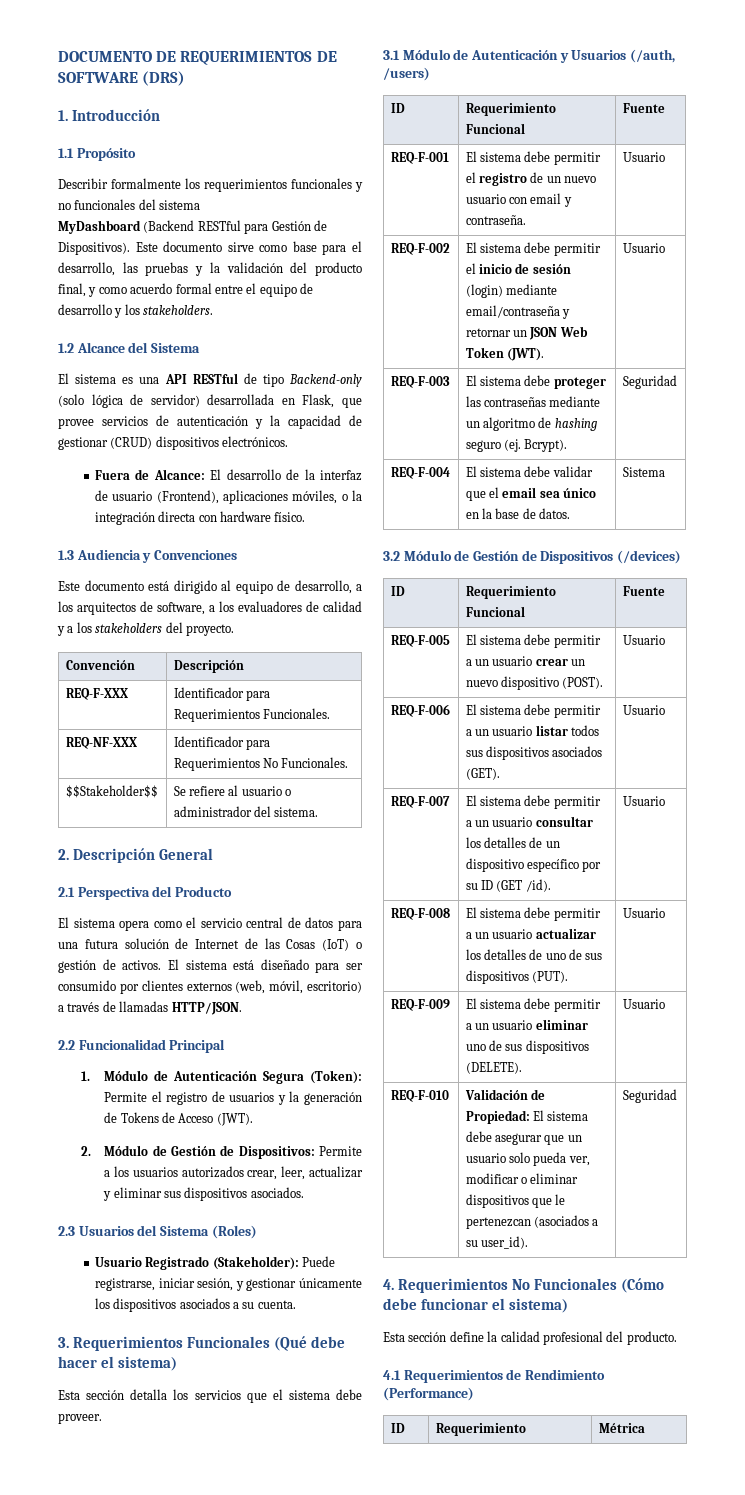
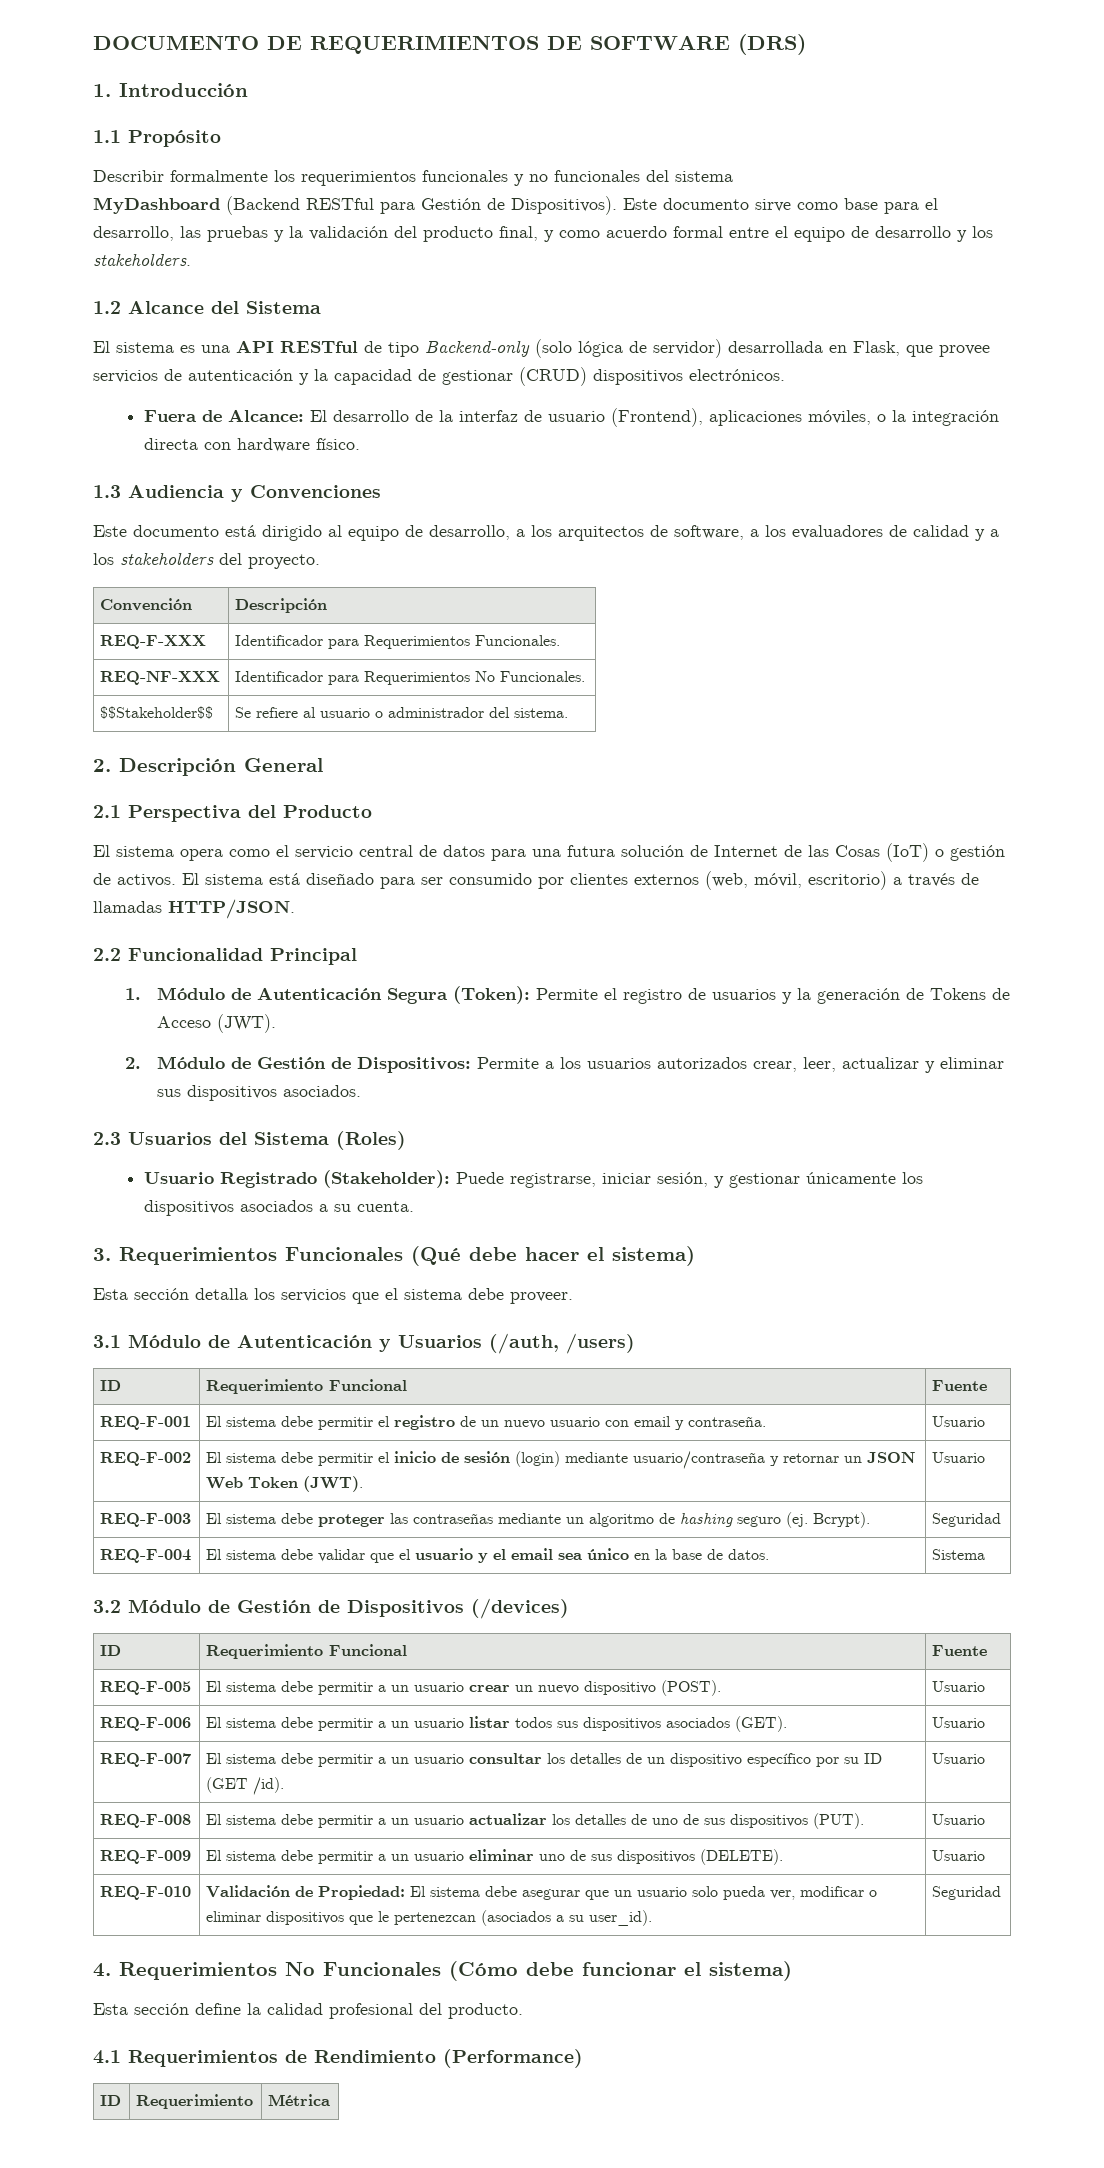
- REQ-F-002 | El sistema debe permitir el inicio de sesión (login) mediante email/contraseña y retornar un JSON Web Token (JWT). | Usuario
+ REQ-F-002 | El sistema debe permitir el inicio de sesión (login) mediante usuario/contraseña y retornar un JSON Web Token (JWT). | Usuario
- REQ-F-004 | El sistema debe validar que el email sea único en la base de datos. | Sistema
+ REQ-F-004 | El sistema debe validar que el usuario y el email sea único en la base de datos. | Sistema

